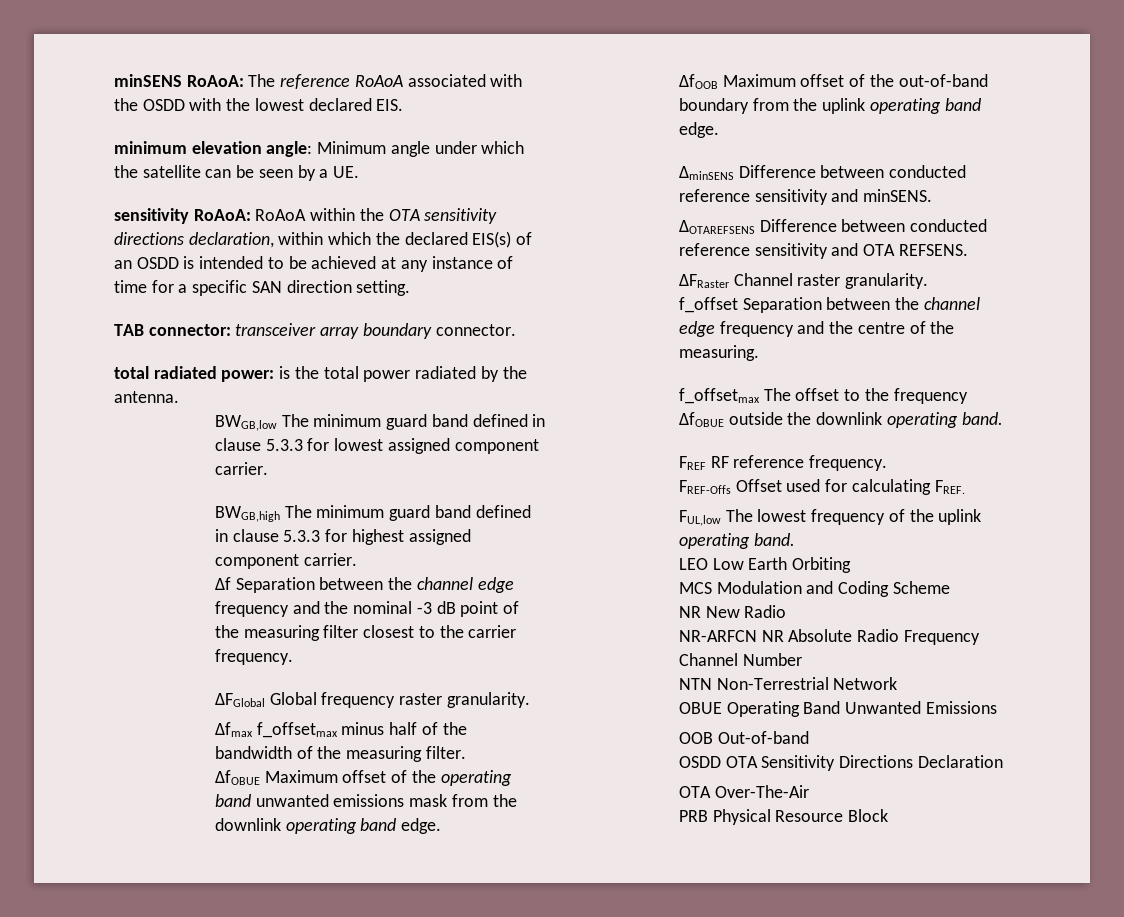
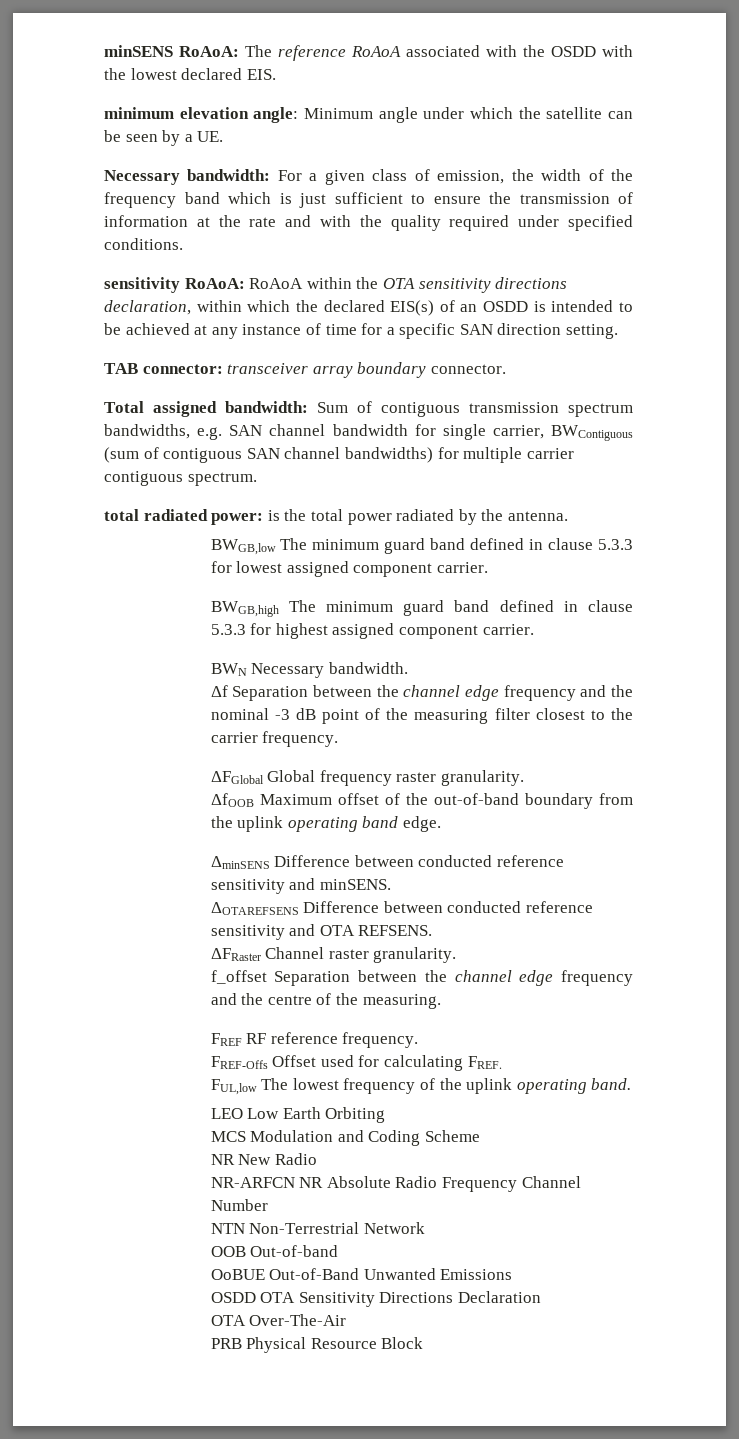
+ Necessary bandwidth: For a given class of emission, the width of the frequency band which is just sufficient to ensure the transmission of information at the rate and with the quality required under specified conditions.
+ Total assigned bandwidth: Sum of contiguous transmission spectrum bandwidths, e.g. SAN channel bandwidth for single carrier, BWContiguous (sum of contiguous SAN channel bandwidths) for multiple carrier contiguous spectrum.
+ BWN Necessary bandwidth.
- Δfmax f_offsetmax minus half of the bandwidth of the measuring filter.
- ΔfOBUE Maximum offset of the operating band unwanted emissions mask from the downlink operating band edge.
- f_offsetmax The offset to the frequency ΔfOBUE outside the downlink operating band.
- OBUE Operating Band Unwanted Emissions
+ OOB Out-of-band
+ OoBUE Out-of-Band Unwanted Emissions
- OOB Out-of-band

